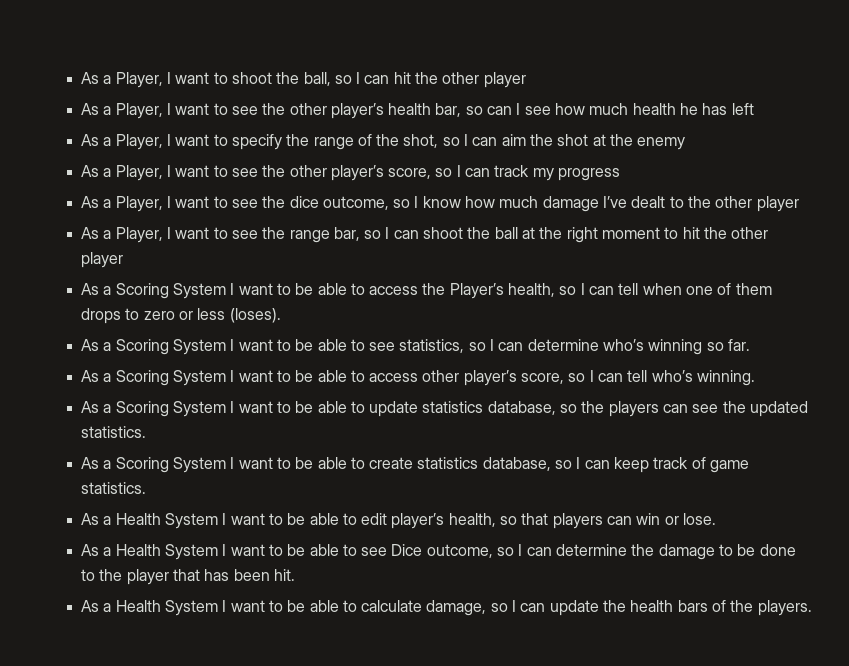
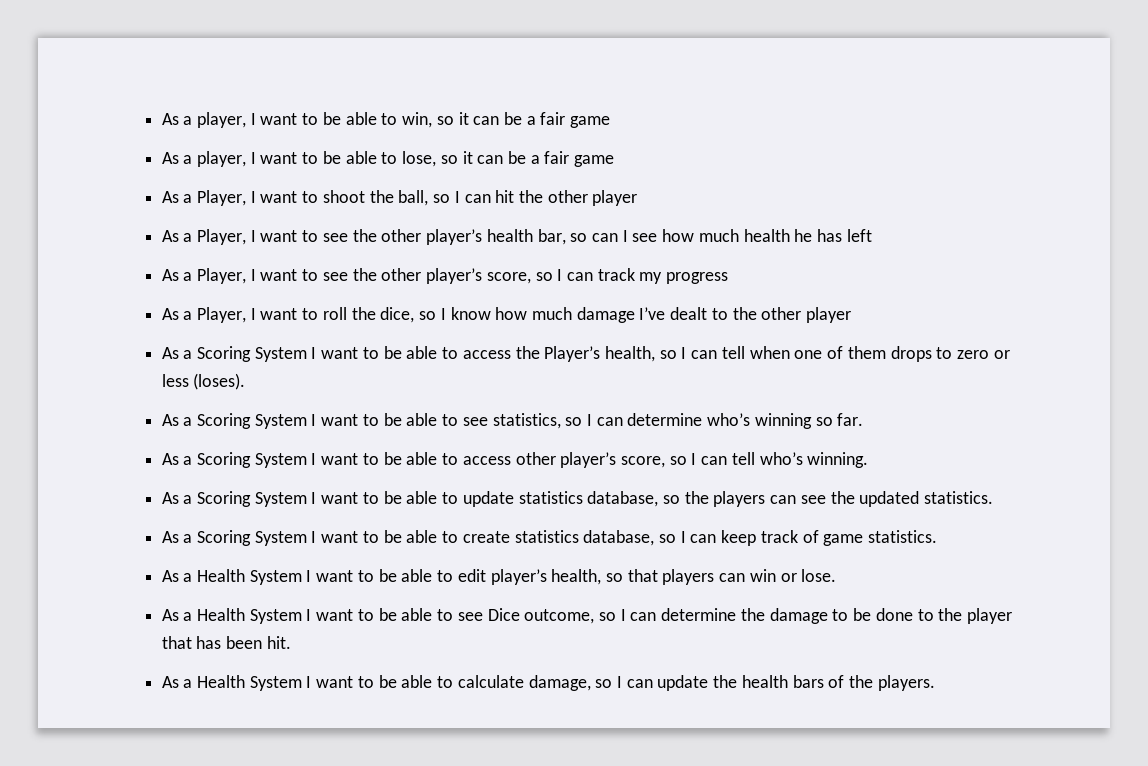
+ As a player, I want to be able to win, so it can be a fair game
+ As a player, I want to be able to lose, so it can be a fair game
- As a Player, I want to specify the range of the shot, so I can aim the shot at the enemy
- As a Player, I want to see the dice outcome, so I know how much damage I’ve dealt to the other player
+ As a Player, I want to roll the dice, so I know how much damage I’ve dealt to the other player
- As a Player, I want to see the range bar, so I can shoot the ball at the right moment to hit the other player

